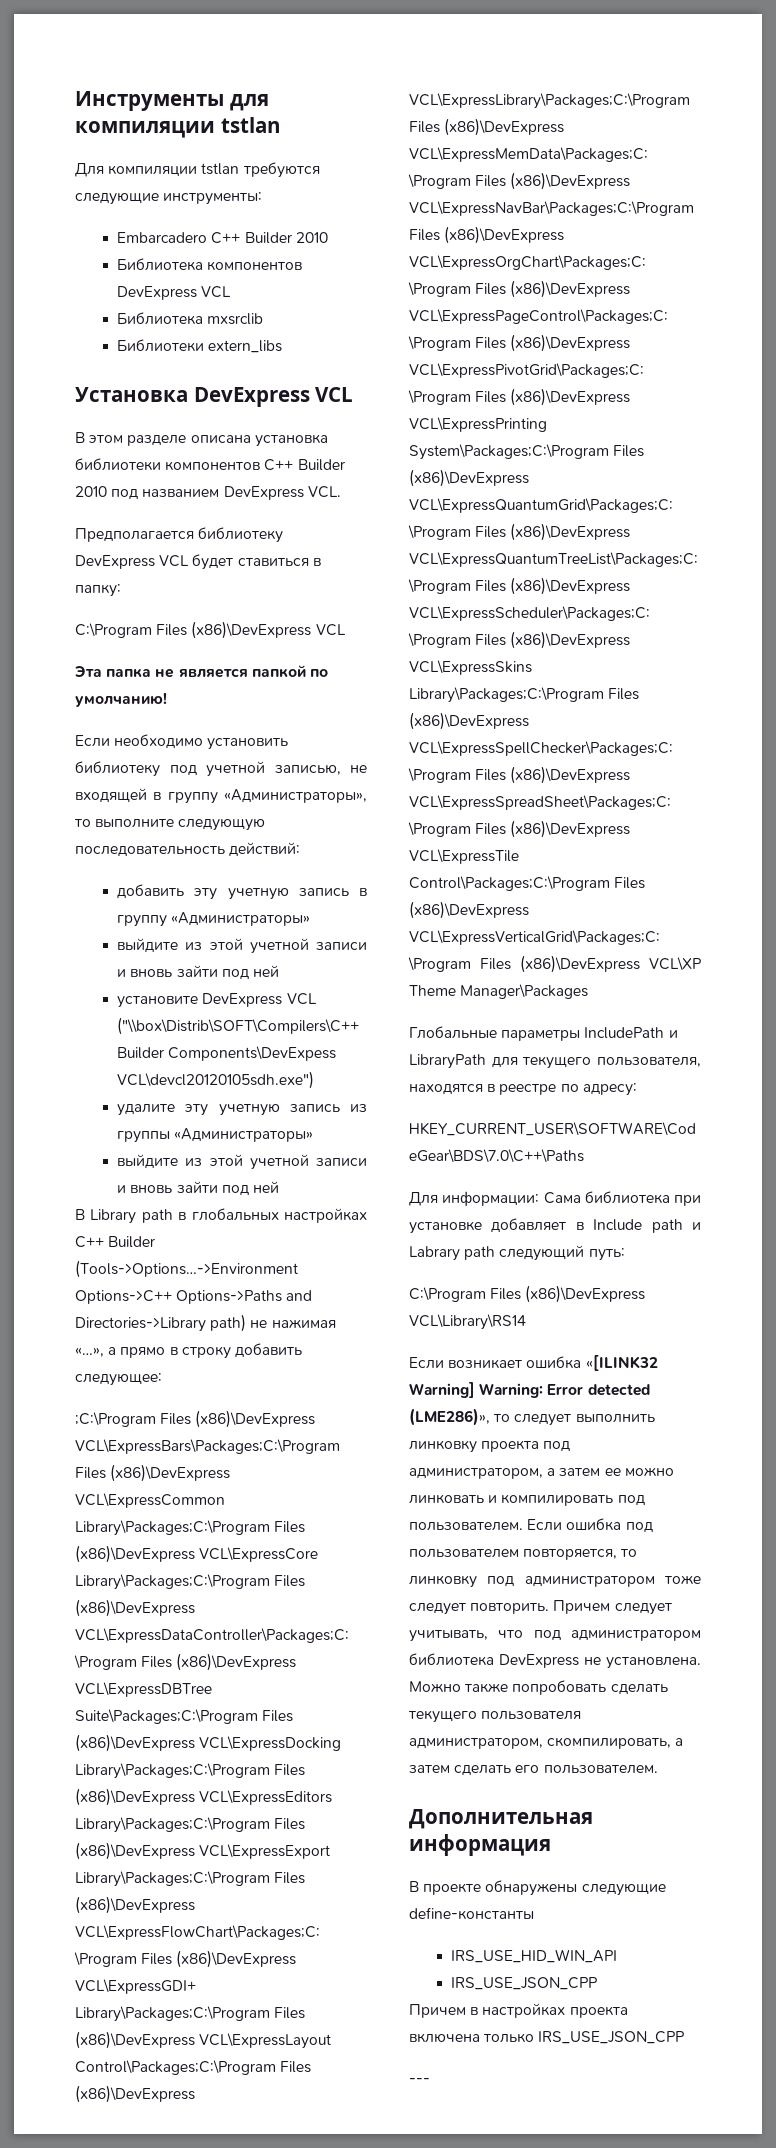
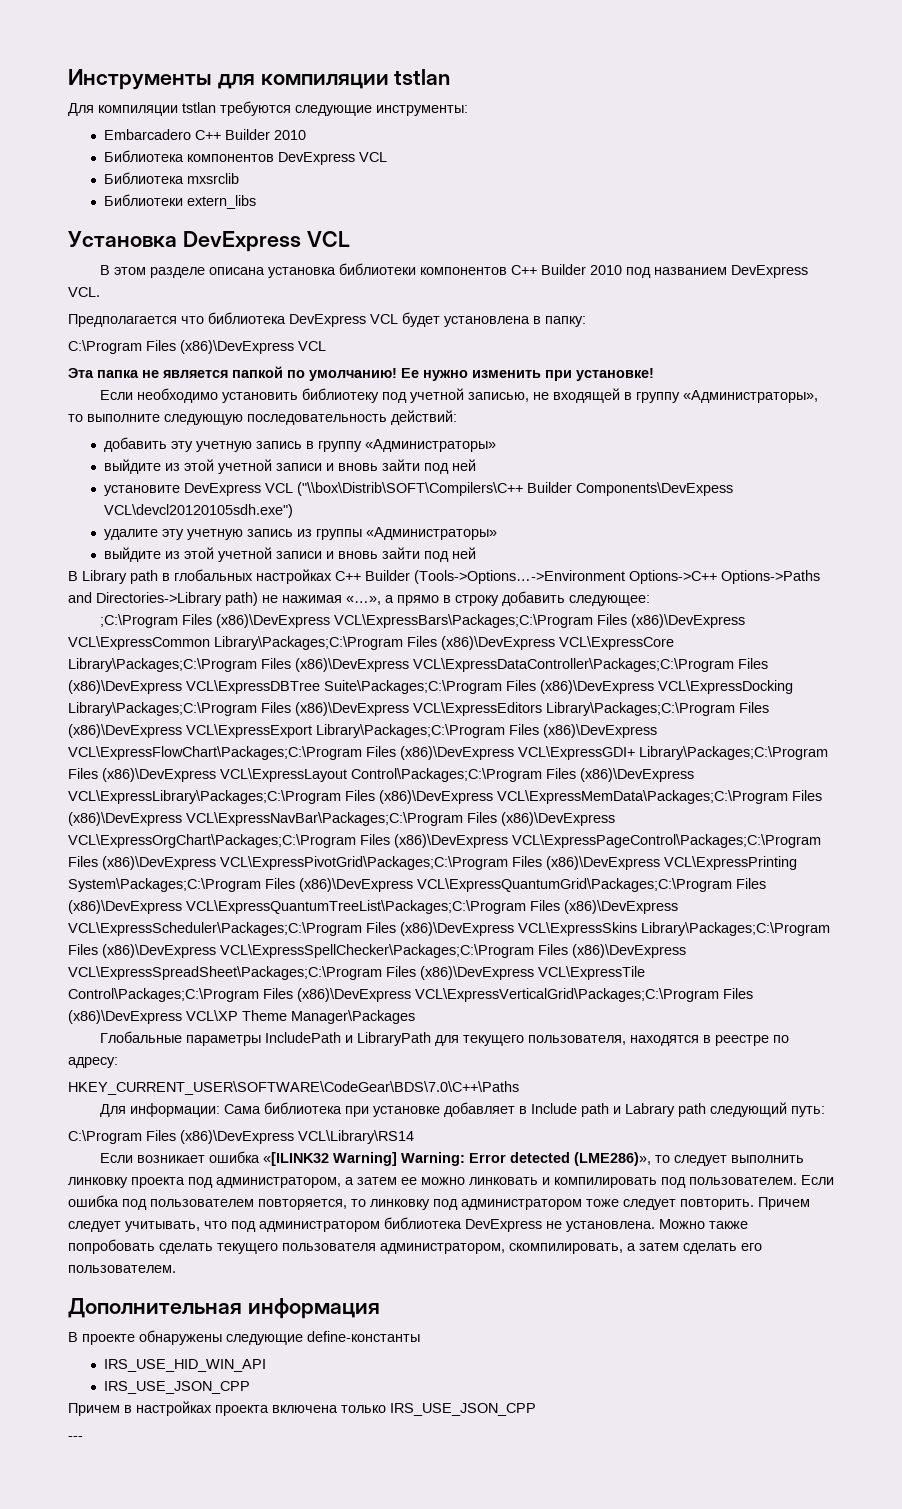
- Предполагается библиотеку DevExpress VCL будет ставиться в папку:
+ Предполагается что библиотека DevExpress VCL будет установлена в папку:
+ Ее нужно изменить при установке!

